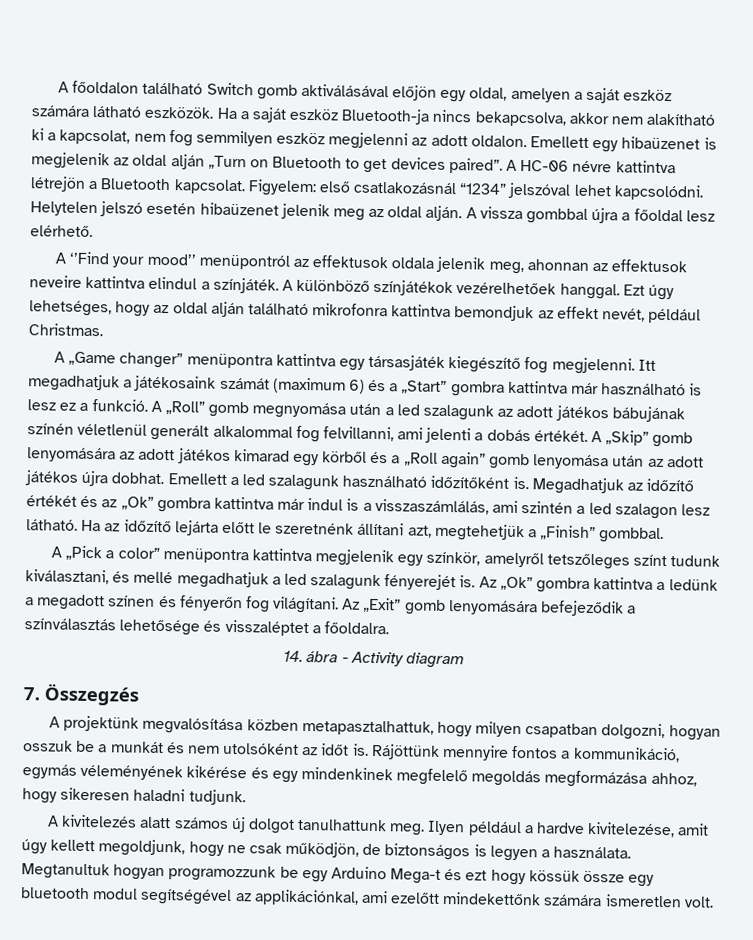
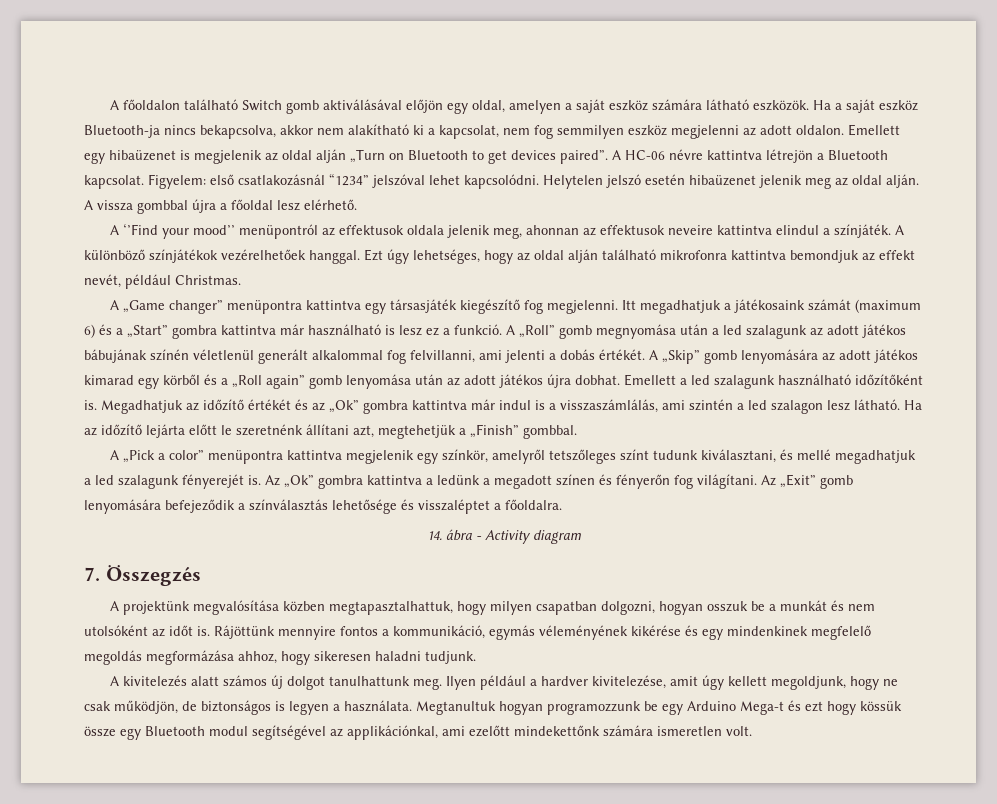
- A projektünk megvalósítása közben metapasztalhattuk, hogy milyen csapatban dolgozni, hogyan osszuk be a munkát és nem utolsóként az időt is.
+ A projektünk megvalósítása közben megtapasztalhattuk, hogy milyen csapatban dolgozni, hogyan osszuk be a munkát és nem utolsóként az időt is.
- Ilyen például a hardve kivitelezése, amit úgy kellett megoldjunk, hogy ne csak működjön, de biztonságos is legyen a használata.
+ Ilyen például a hardver kivitelezése, amit úgy kellett megoldjunk, hogy ne csak működjön, de biztonságos is legyen a használata.
- Megtanultuk hogyan programozzunk be egy Arduino Mega-t és ezt hogy kössük össze egy bluetooth modul segítségével az applikációnkal, ami ezelőtt mindekettőnk számára ismeretlen volt.
+ Megtanultuk hogyan programozzunk be egy Arduino Mega-t és ezt hogy kössük össze egy Bluetooth modul segítségével az applikációnkal, ami ezelőtt mindekettőnk számára ismeretlen volt.

